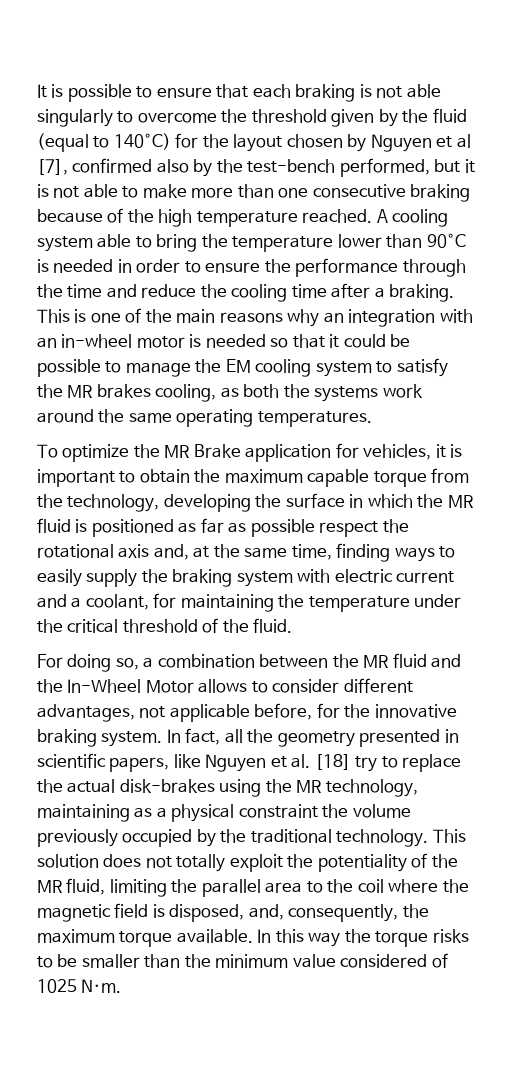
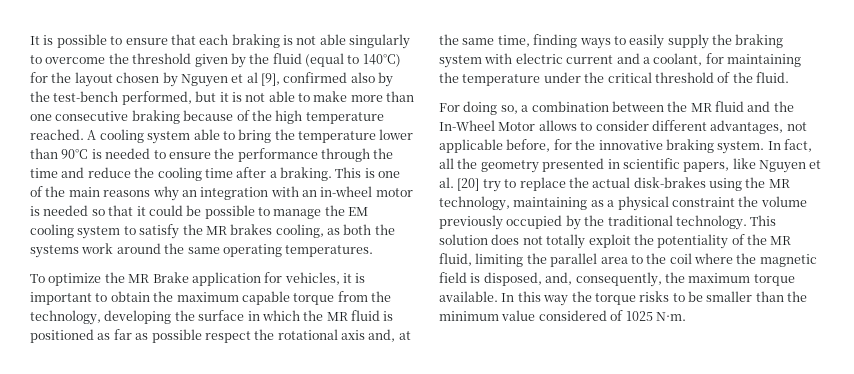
- It is possible to ensure that each braking is not able singularly to overcome the threshold given by the fluid (equal to 140°C) for the layout chosen by Nguyen et al [7], confirmed also by the test-bench performed, but it is not able to make more than one consecutive braking because of the high temperature reached.
+ It is possible to ensure that each braking is not able singularly to overcome the threshold given by the fluid (equal to 140°C) for the layout chosen by Nguyen et al [9], confirmed also by the test-bench performed, but it is not able to make more than one consecutive braking because of the high temperature reached.
- A cooling system able to bring the temperature lower than 90°C is needed in order to ensure the performance through the time and reduce the cooling time after a braking.
+ A cooling system able to bring the temperature lower than 90°C is needed to ensure the performance through the time and reduce the cooling time after a braking.
- In fact, all the geometry presented in scientific papers, like Nguyen et al. [18] try to replace the actual disk-brakes using the MR technology, maintaining as a physical constraint the volume previously occupied by the traditional technology.
+ In fact, all the geometry presented in scientific papers, like Nguyen et al. [20] try to replace the actual disk-brakes using the MR technology, maintaining as a physical constraint the volume previously occupied by the traditional technology.

